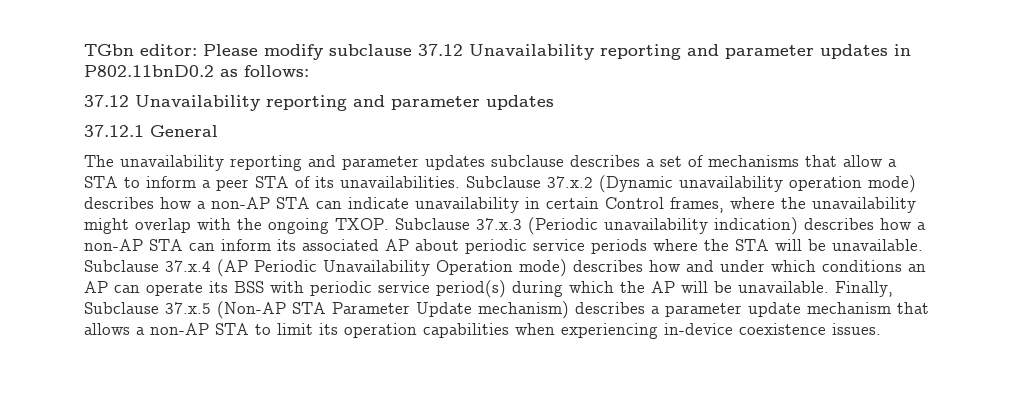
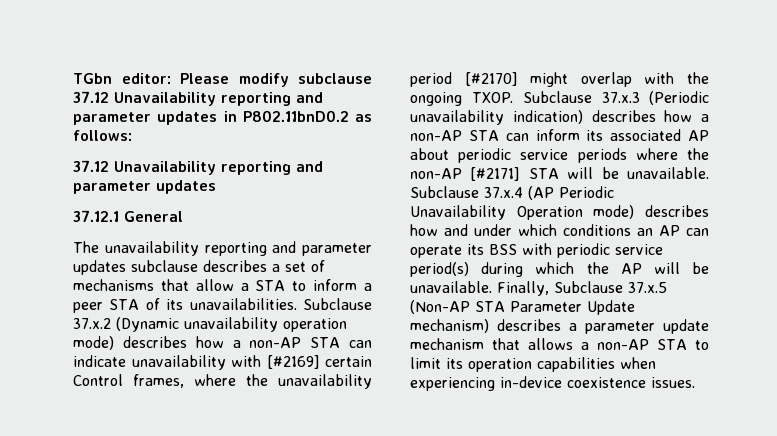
- Subclause 37.x.2 (Dynamic unavailability operation mode) describes how a non-AP STA can indicate unavailability in certain Control frames, where the unavailability might overlap with the ongoing TXOP.
+ Subclause 37.x.2 (Dynamic unavailability operation mode) describes how a non-AP STA can indicate unavailability with [#2169] certain Control frames, where the unavailability period [#2170] might overlap with the ongoing TXOP.
- Subclause 37.x.3 (Periodic unavailability indication) describes how a non-AP STA can inform its associated AP about periodic service periods where the STA will be unavailable.
+ Subclause 37.x.3 (Periodic unavailability indication) describes how a non-AP STA can inform its associated AP about periodic service periods where the non-AP [#2171] STA will be unavailable.

